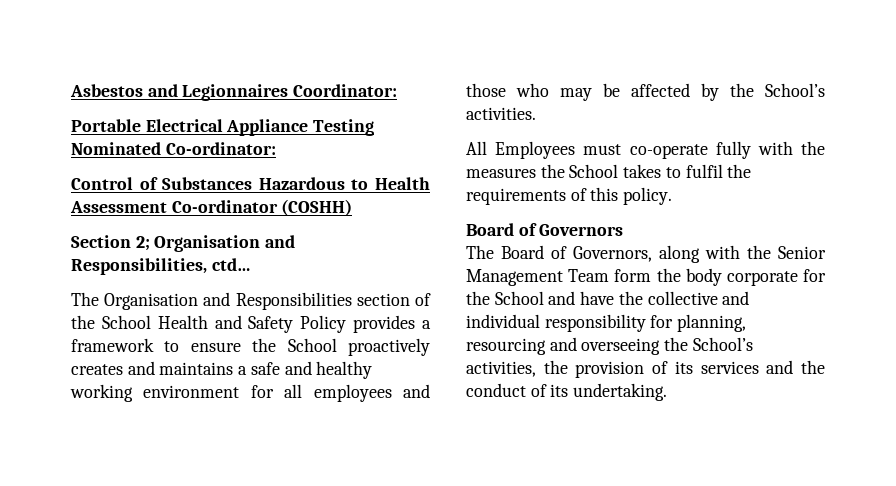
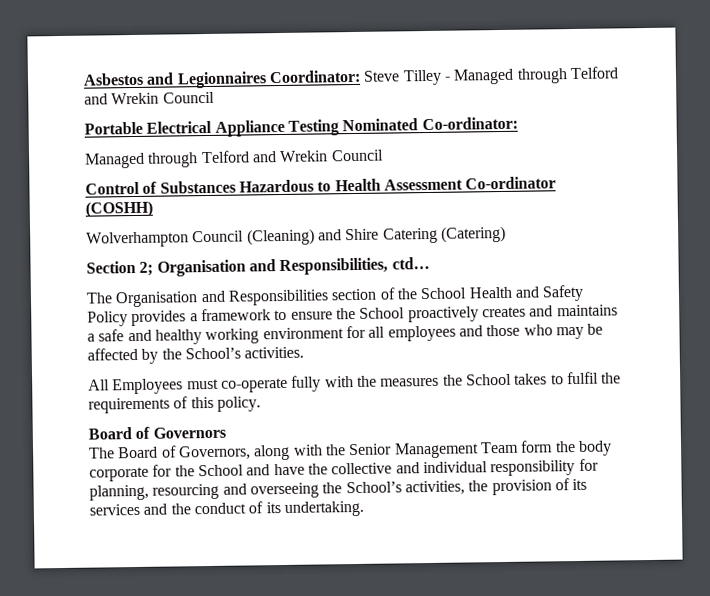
- Asbestos and Legionnaires Coordinator:
+ Asbestos and Legionnaires Coordinator: Steve Tilley - Managed through Telford and Wrekin Council
  Portable Electrical Appliance Testing Nominated Co-ordinator:
+ Managed through Telford and Wrekin Council
+ Wolverhampton Council (Cleaning) and Shire Catering (Catering)

